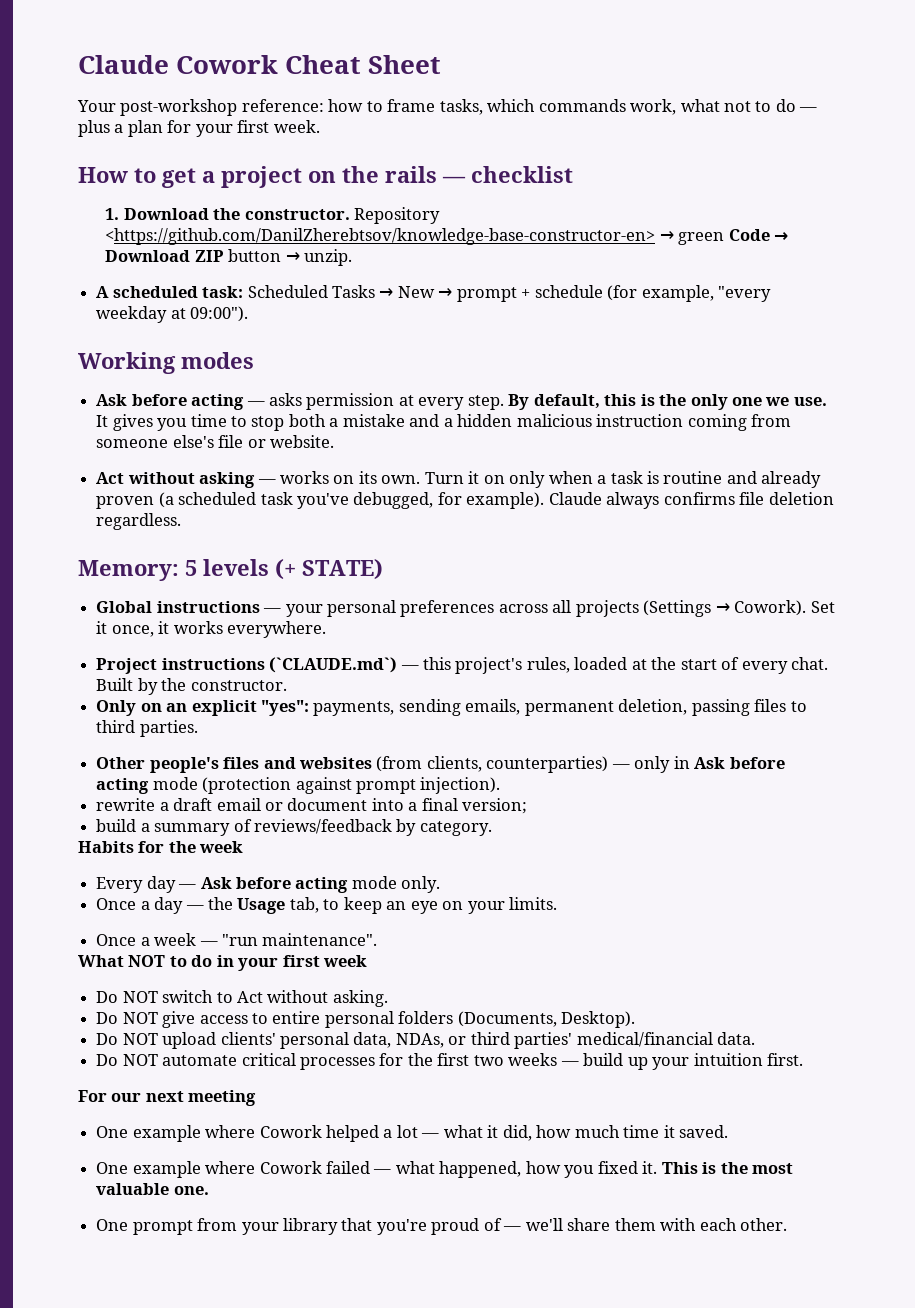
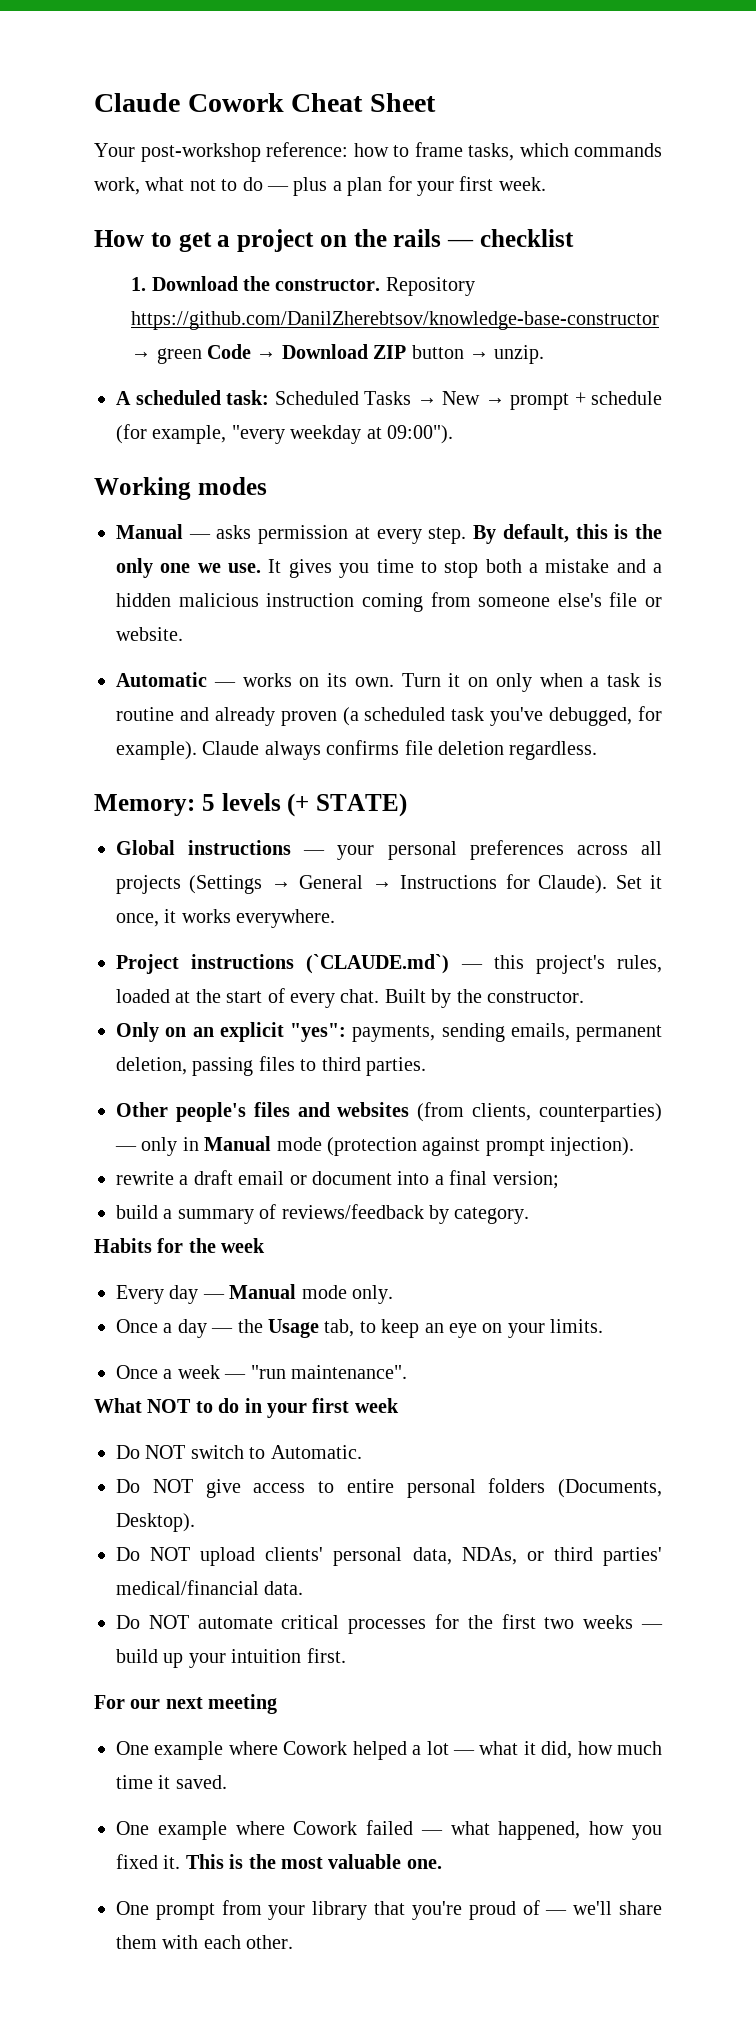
- Repository <https://github.com/DanilZherebtsov/knowledge-base-constructor-en> → green Code → Download ZIP button → unzip.
+ Repository https://github.com/DanilZherebtsov/knowledge-base-constructor → green Code → Download ZIP button → unzip.
- Ask before acting — asks permission at every step.
+ Manual — asks permission at every step.
- Act without asking — works on its own.
+ Automatic — works on its own.
- Global instructions — your personal preferences across all projects (Settings → Cowork).
+ Global instructions — your personal preferences across all projects (Settings → General → Instructions for Claude).
- Other people's files and websites (from clients, counterparties) — only in Ask before acting mode (protection against prompt injection).
+ Other people's files and websites (from clients, counterparties) — only in Manual mode (protection against prompt injection).
- Every day — Ask before acting mode only.
+ Every day — Manual mode only.
- Do NOT switch to Act without asking.
+ Do NOT switch to Automatic.

